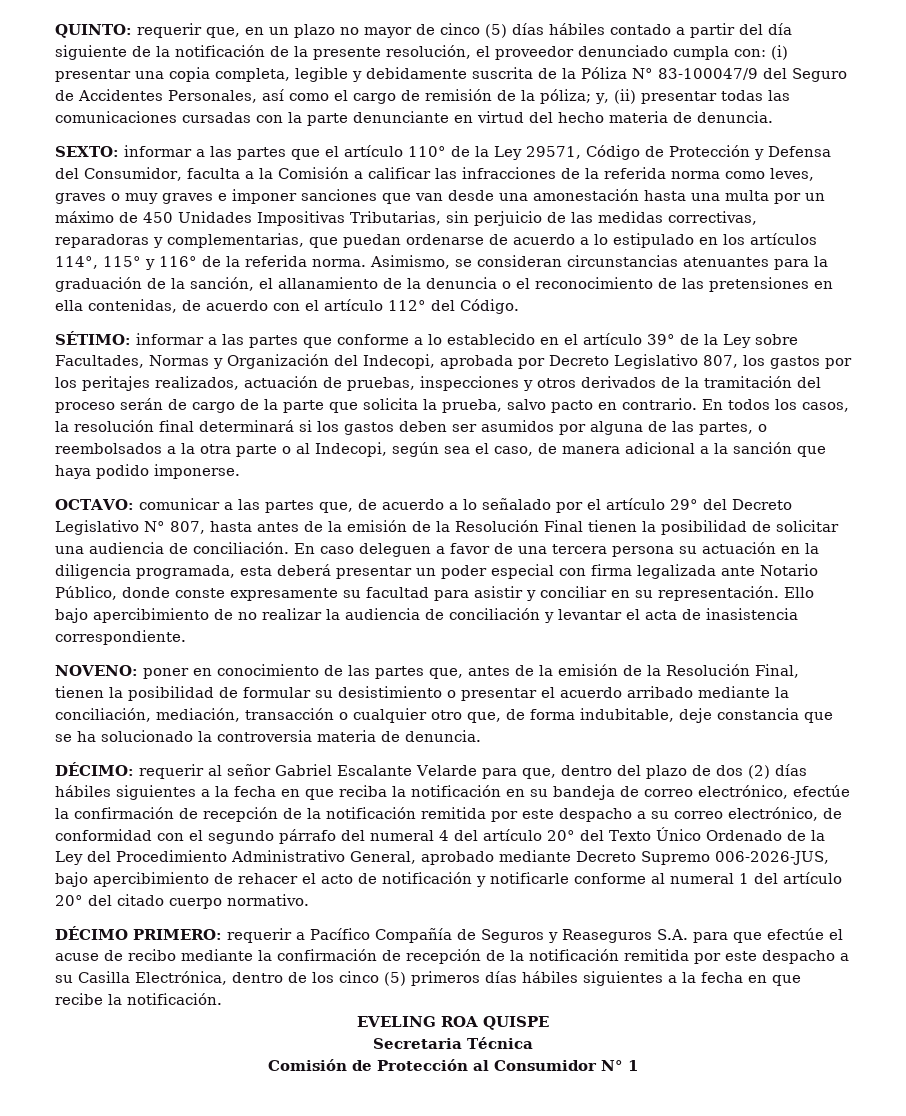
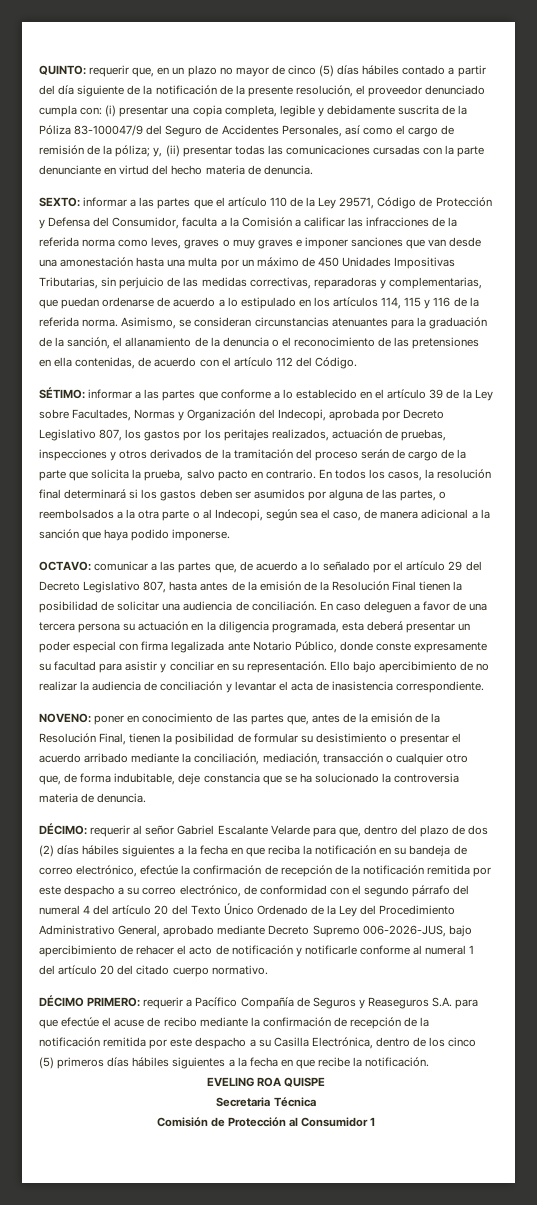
- (i) presentar una copia completa, legible y debidamente suscrita de la Póliza N° 83-100047/9 del Seguro de Accidentes Personales, así como el cargo de remisión de la póliza;
+ (i) presentar una copia completa, legible y debidamente suscrita de la Póliza 83-100047/9 del Seguro de Accidentes Personales, así como el cargo de remisión de la póliza;
- informar a las partes que el artículo 110° de la Ley 29571, Código de Protección y Defensa del Consumidor, faculta a la Comisión a calificar las infracciones de la referida norma como leves, graves o muy graves e imponer sanciones que van desde una amonestación hasta una multa por un máximo de 450 Unidades Impositivas Tributarias, sin perjuicio de las medidas correctivas, reparadoras y complementarias, que puedan ordenarse de acuerdo a lo estipulado en los artículos 114°, 115° y 116° de la referida norma.
+ informar a las partes que el artículo 110 de la Ley 29571, Código de Protección y Defensa del Consumidor, faculta a la Comisión a calificar las infracciones de la referida norma como leves, graves o muy graves e imponer sanciones que van desde una amonestación hasta una multa por un máximo de 450 Unidades Impositivas Tributarias, sin perjuicio de las medidas correctivas, reparadoras y complementarias, que puedan ordenarse de acuerdo a lo estipulado en los artículos 114, 115 y 116 de la referida norma.
- Asimismo, se consideran circunstancias atenuantes para la graduación de la sanción, el allanamiento de la denuncia o el reconocimiento de las pretensiones en ella contenidas, de acuerdo con el artículo 112° del Código.
+ Asimismo, se consideran circunstancias atenuantes para la graduación de la sanción, el allanamiento de la denuncia o el reconocimiento de las pretensiones en ella contenidas, de acuerdo con el artículo 112 del Código.
- SÉTIMO: informar a las partes que conforme a lo establecido en el artículo 39° de la Ley sobre Facultades, Normas y Organización del Indecopi, aprobada por Decreto Legislativo 807, los gastos por los peritajes realizados, actuación de pruebas, inspecciones y otros derivados de la tramitación del proceso serán de cargo de la parte que solicita la prueba, salvo pacto en contrario.
+ SÉTIMO: informar a las partes que conforme a lo establecido en el artículo 39 de la Ley sobre Facultades, Normas y Organización del Indecopi, aprobada por Decreto Legislativo 807, los gastos por los peritajes realizados, actuación de pruebas, inspecciones y otros derivados de la tramitación del proceso serán de cargo de la parte que solicita la prueba, salvo pacto en contrario.
- OCTAVO: comunicar a las partes que, de acuerdo a lo señalado por el artículo 29° del Decreto Legislativo N° 807, hasta antes de la emisión de la Resolución Final tienen la posibilidad de solicitar una audiencia de conciliación.
+ OCTAVO: comunicar a las partes que, de acuerdo a lo señalado por el artículo 29 del Decreto Legislativo 807, hasta antes de la emisión de la Resolución Final tienen la posibilidad de solicitar una audiencia de conciliación.
- requerir al señor Gabriel Escalante Velarde para que, dentro del plazo de dos (2) días hábiles siguientes a la fecha en que reciba la notificación en su bandeja de correo electrónico, efectúe la confirmación de recepción de la notificación remitida por este despacho a su correo electrónico, de conformidad con el segundo párrafo del numeral 4 del artículo 20° del Texto Único Ordenado de la Ley del Procedimiento Administrativo General, aprobado mediante Decreto Supremo 006-2026-JUS, bajo apercibimiento de rehacer el acto de notificación y notificarle conforme al numeral 1 del artículo 20° del citado cuerpo normativo.
+ requerir al señor Gabriel Escalante Velarde para que, dentro del plazo de dos (2) días hábiles siguientes a la fecha en que reciba la notificación en su bandeja de correo electrónico, efectúe la confirmación de recepción de la notificación remitida por este despacho a su correo electrónico, de conformidad con el segundo párrafo del numeral 4 del artículo 20 del Texto Único Ordenado de la Ley del Procedimiento Administrativo General, aprobado mediante Decreto Supremo 006-2026-JUS, bajo apercibimiento de rehacer el acto de notificación y notificarle conforme al numeral 1 del artículo 20 del citado cuerpo normativo.
- Comisión de Protección al Consumidor N° 1
+ Comisión de Protección al Consumidor 1

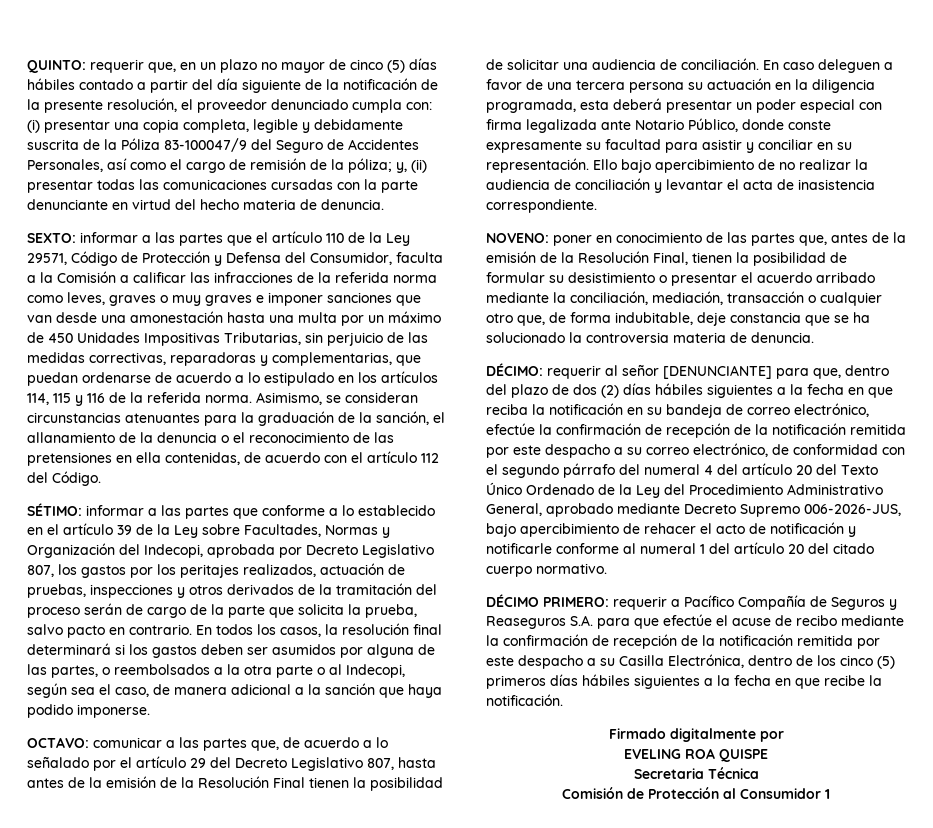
- requerir al señor Gabriel Escalante Velarde para que, dentro del plazo de dos (2) días hábiles siguientes a la fecha en que reciba la notificación en su bandeja de correo electrónico, efectúe la confirmación de recepción de la notificación remitida por este despacho a su correo electrónico, de conformidad con el segundo párrafo del numeral 4 del artículo 20 del Texto Único Ordenado de la Ley del Procedimiento Administrativo General, aprobado mediante Decreto Supremo 006-2026-JUS, bajo apercibimiento de rehacer el acto de notificación y notificarle conforme al numeral 1 del artículo 20 del citado cuerpo normativo.
+ requerir al señor [DENUNCIANTE] para que, dentro del plazo de dos (2) días hábiles siguientes a la fecha en que reciba la notificación en su bandeja de correo electrónico, efectúe la confirmación de recepción de la notificación remitida por este despacho a su correo electrónico, de conformidad con el segundo párrafo del numeral 4 del artículo 20 del Texto Único Ordenado de la Ley del Procedimiento Administrativo General, aprobado mediante Decreto Supremo 006-2026-JUS, bajo apercibimiento de rehacer el acto de notificación y notificarle conforme al numeral 1 del artículo 20 del citado cuerpo normativo.
+ Firmado digitalmente por

